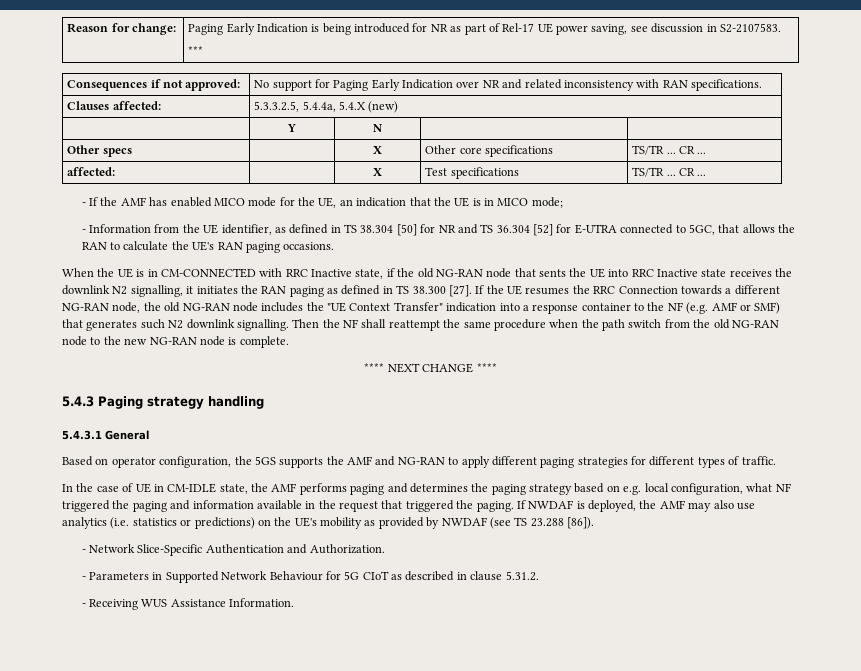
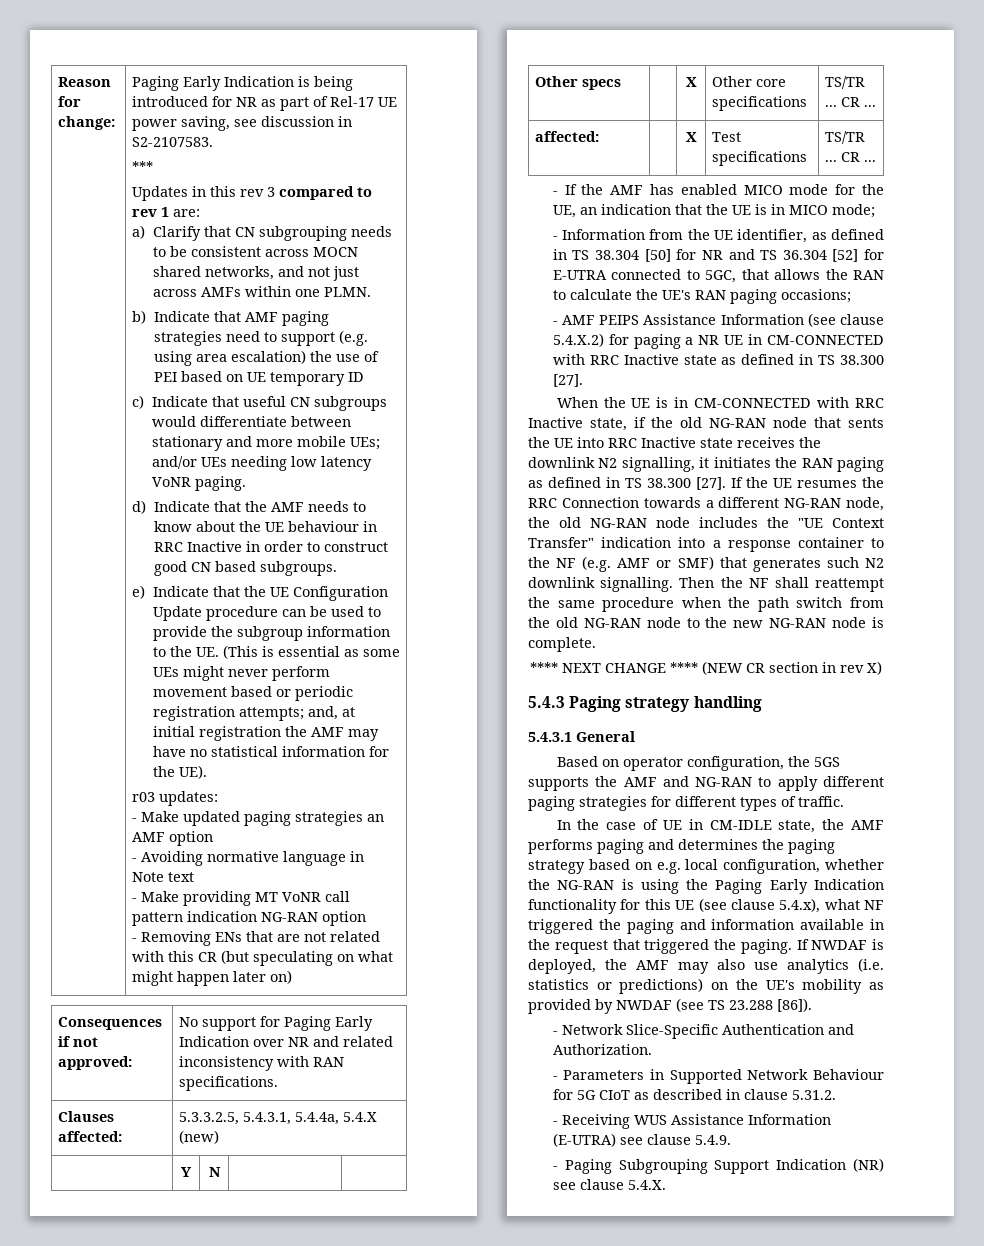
+ Updates in this rev 3 compared to rev 1 are:
+ a) Clarify that CN subgrouping needs to be consistent across MOCN shared networks, and not just across AMFs within one PLMN.
+ b) Indicate that AMF paging strategies need to support (e.g. using area escalation) the use of PEI based on UE temporary ID
+ c) Indicate that useful CN subgroups would differentiate between stationary and more mobile UEs; and/or UEs needing low latency VoNR paging.
+ d) Indicate that the AMF needs to know about the UE behaviour in RRC Inactive in order to construct good CN based subgroups.
+ e) Indicate that the UE Configuration Update procedure can be used to provide the subgroup information to the UE. (This is essential as some UEs might never perform movement based or periodic registration attempts; and, at initial registration the AMF may have no statistical information for the UE).
+ r03 updates:
+ - Make updated paging strategies an AMF option
+ - Avoiding normative language in Note text
+ - Make providing MT VoNR call pattern indication NG-RAN option
+ - Removing ENs that are not related with this CR (but speculating on what might happen later on)
- Clauses affected: | 5.3.3.2.5, 5.4.4a, 5.4.X (new)
+ Clauses affected: | 5.3.3.2.5, 5.4.3.1, 5.4.4a, 5.4.X (new)
- - Information from the UE identifier, as defined in TS 38.304 [50] for NR and TS 36.304 [52] for E-UTRA connected to 5GC, that allows the RAN to calculate the UE's RAN paging occasions.
+ - Information from the UE identifier, as defined in TS 38.304 [50] for NR and TS 36.304 [52] for E-UTRA connected to 5GC, that allows the RAN to calculate the UE's RAN paging occasions;
+ - AMF PEIPS Assistance Information (see clause 5.4.X.2) for paging a NR UE in CM-CONNECTED with RRC Inactive state as defined in TS 38.300 [27].
- **** NEXT CHANGE ****
+ **** NEXT CHANGE **** (NEW CR section in rev X)
- In the case of UE in CM-IDLE state, the AMF performs paging and determines the paging strategy based on e.g. local configuration, what NF triggered the paging and information available in the request that triggered the paging.
+ In the case of UE in CM-IDLE state, the AMF performs paging and determines the paging strategy based on e.g. local configuration, whether the NG-RAN is using the Paging Early Indication functionality for this UE (see clause 5.4.x), what NF triggered the paging and information available in the request that triggered the paging.
- - Receiving WUS Assistance Information.
+ - Receiving WUS Assistance Information (E-UTRA) see clause 5.4.9.
+ - Paging Subgrouping Support Indication (NR) see clause 5.4.X.

